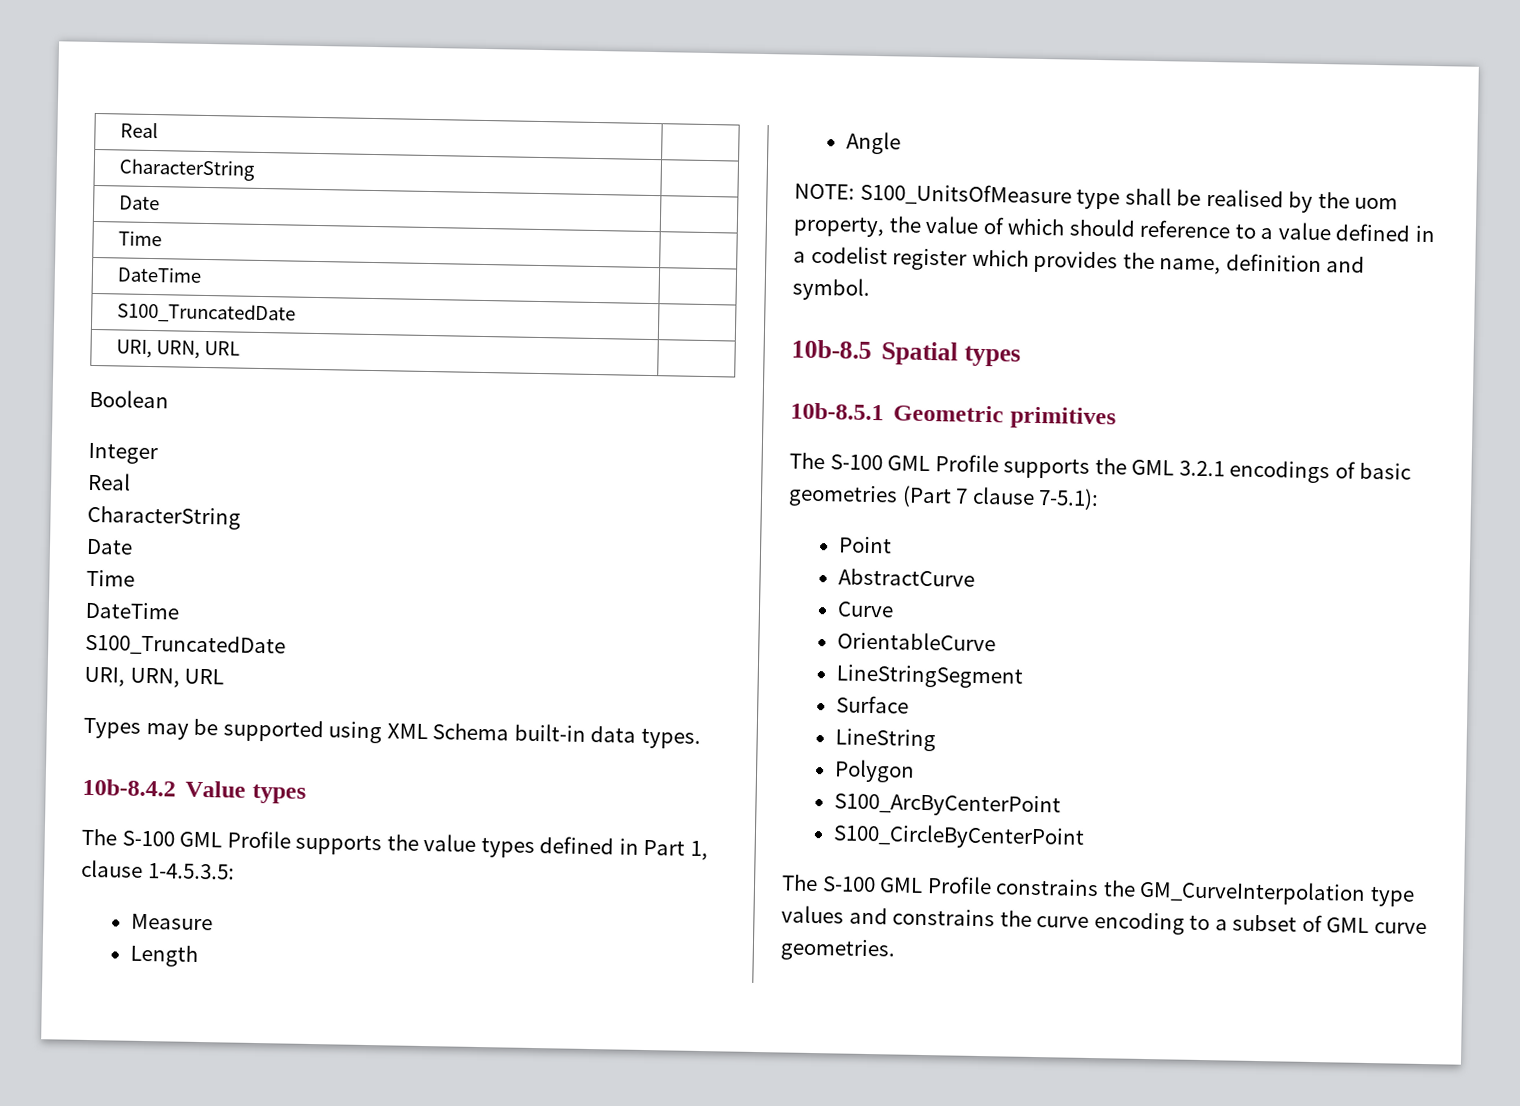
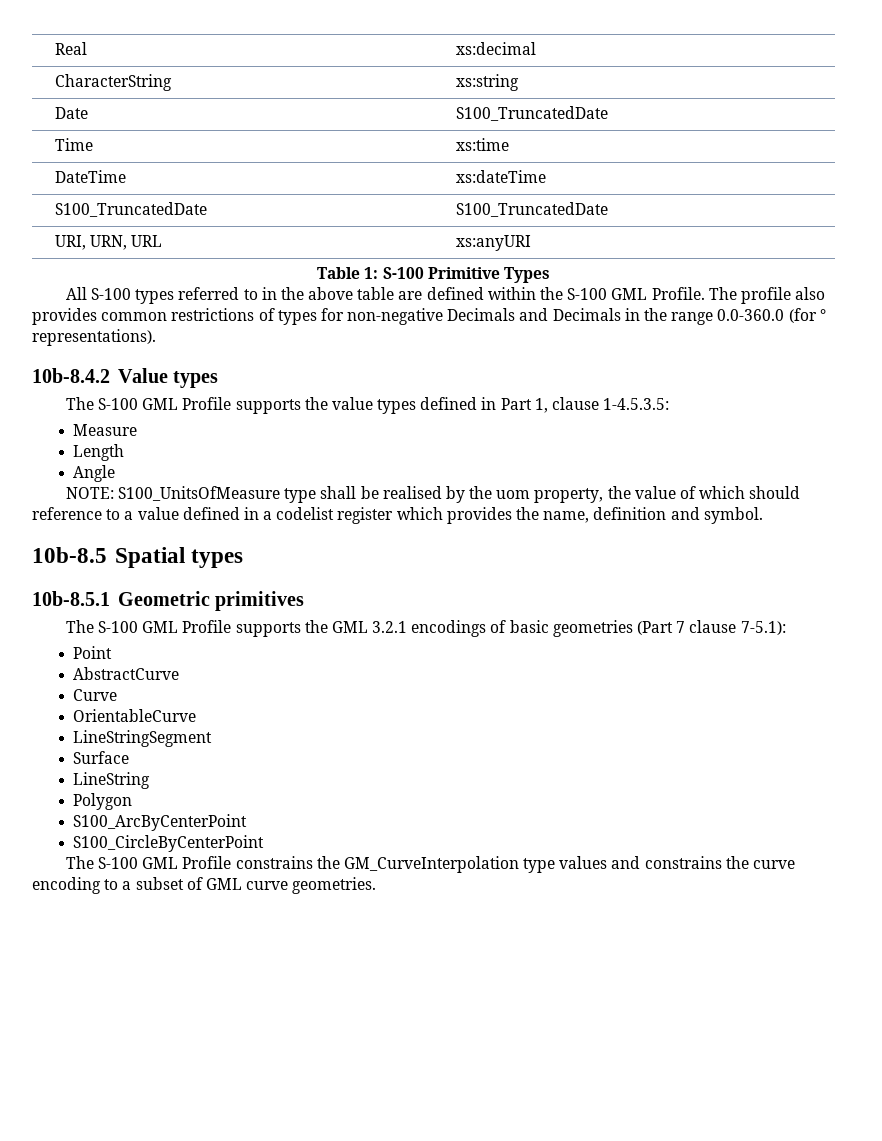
- Real |
+ Real | xs:decimal
- CharacterString |
+ CharacterString | xs:string
- Date |
+ Date | S100_TruncatedDate
- Time |
+ Time | xs:time
- DateTime |
+ DateTime | xs:dateTime
- S100_TruncatedDate |
+ S100_TruncatedDate | S100_TruncatedDate
- URI, URN, URL |
- Boolean
- Integer
- Real
- CharacterString
- Date
- Time
- DateTime
- S100_TruncatedDate
- URI, URN, URL
- Types may be supported using XML Schema built-in data types.
+ URI, URN, URL | xs:anyURI
+ Table 1: S-100 Primitive Types
+ All S-100 types referred to in the above table are defined within the S-100 GML Profile. The profile also provides common restrictions of types for non-negative Decimals and Decimals in the range 0.0-360.0 (for ° representations).

